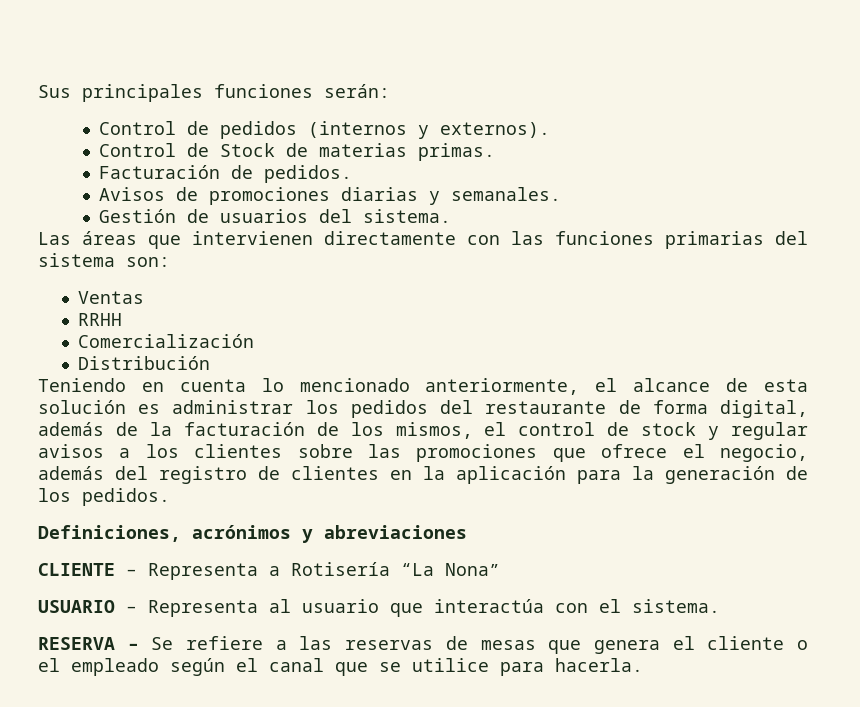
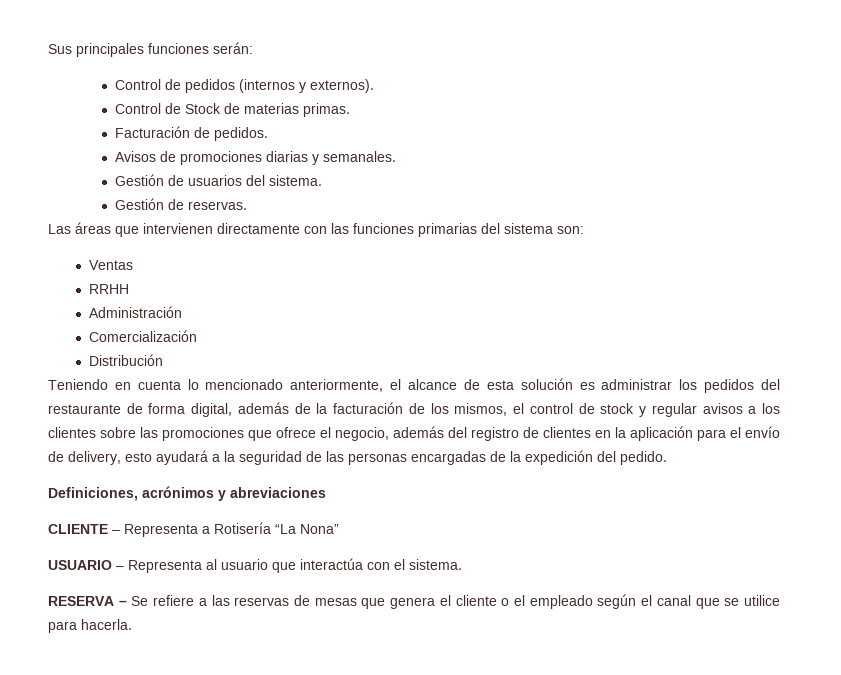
+ Gestión de reservas.
+ Administración
- Teniendo en cuenta lo mencionado anteriormente, el alcance de esta solución es administrar los pedidos del restaurante de forma digital, además de la facturación de los mismos, el control de stock y regular avisos a los clientes sobre las promociones que ofrece el negocio, además del registro de clientes en la aplicación para la generación de los pedidos.
+ Teniendo en cuenta lo mencionado anteriormente, el alcance de esta solución es administrar los pedidos del restaurante de forma digital, además de la facturación de los mismos, el control de stock y regular avisos a los clientes sobre las promociones que ofrece el negocio, además del registro de clientes en la aplicación para el envío de delivery, esto ayudará a la seguridad de las personas encargadas de la expedición del pedido.

